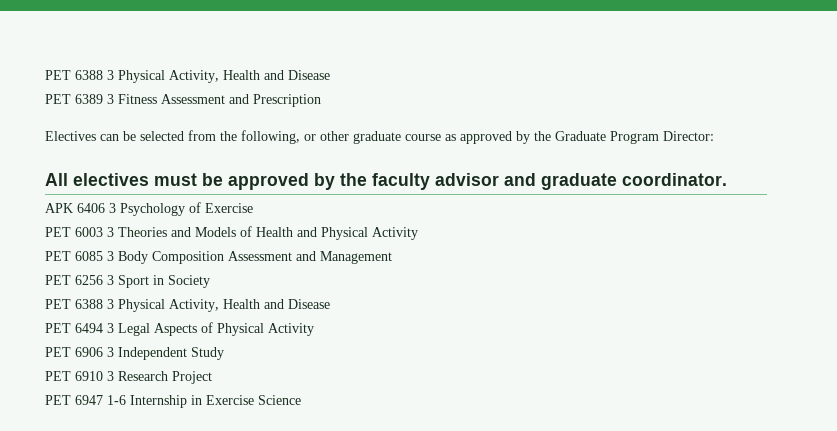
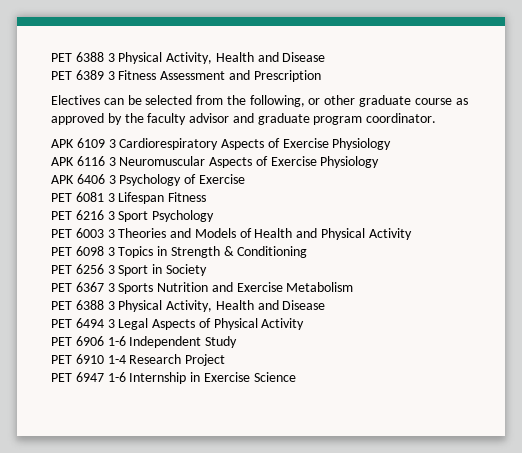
- Electives can be selected from the following, or other graduate course as approved by the Graduate Program Director:
- All electives must be approved by the faculty advisor and graduate coordinator.
+ Electives can be selected from the following, or other graduate course as approved by the faculty advisor and graduate program coordinator.
+ APK 6109 3 Cardiorespiratory Aspects of Exercise Physiology
+ APK 6116 3 Neuromuscular Aspects of Exercise Physiology
+ PET 6081 3 Lifespan Fitness
+ PET 6216 3 Sport Psychology
- PET 6085 3 Body Composition Assessment and Management
+ PET 6098 3 Topics in Strength & Conditioning
+ PET 6367 3 Sports Nutrition and Exercise Metabolism
- PET 6906 3 Independent Study
+ PET 6906 1-6 Independent Study
- PET 6910 3 Research Project
+ PET 6910 1-4 Research Project

